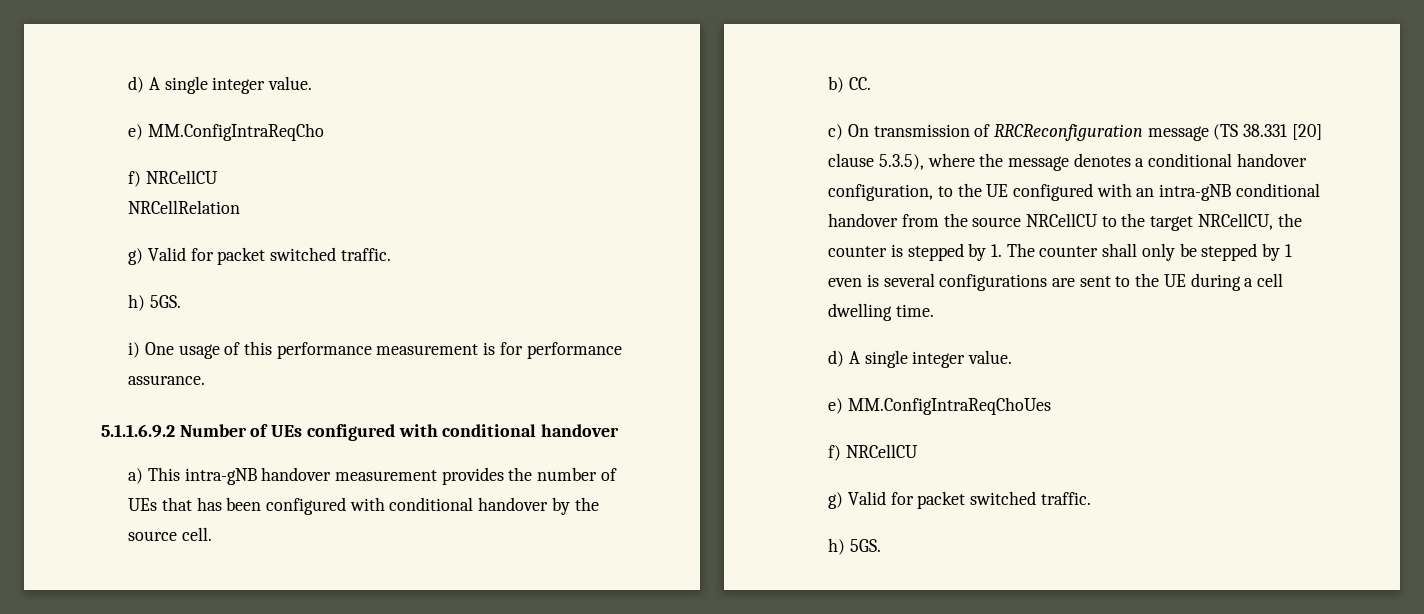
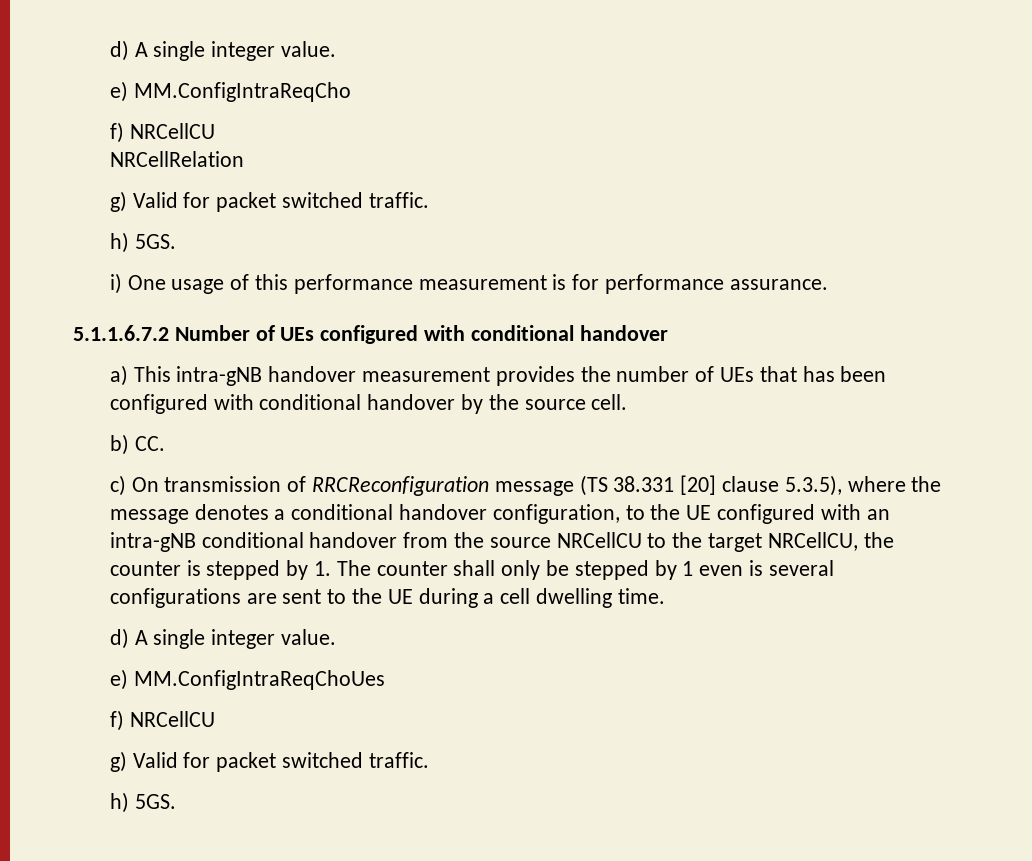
- 5.1.1.6.9.2 Number of UEs configured with conditional handover
+ 5.1.1.6.7.2 Number of UEs configured with conditional handover

